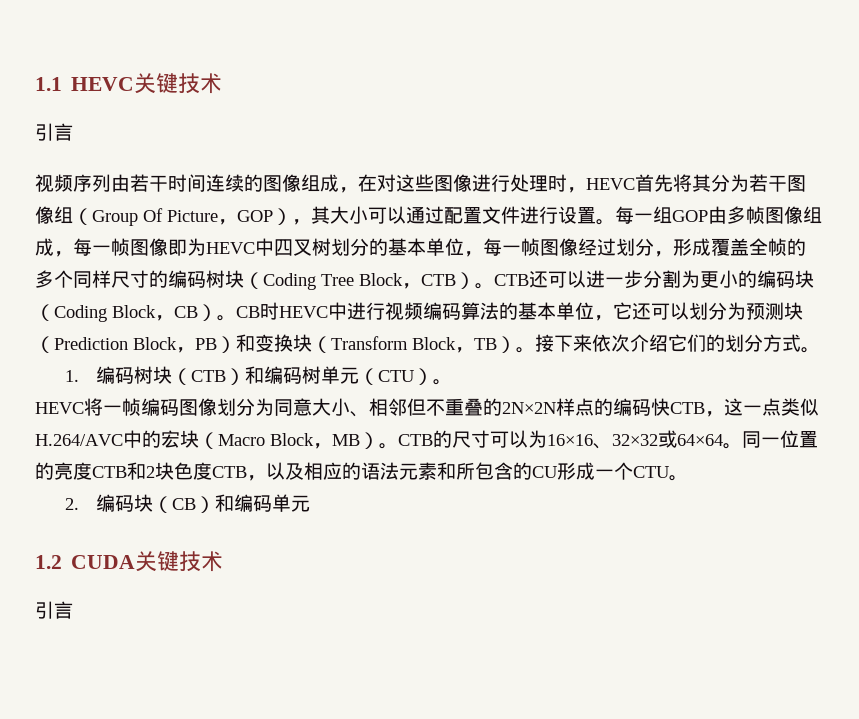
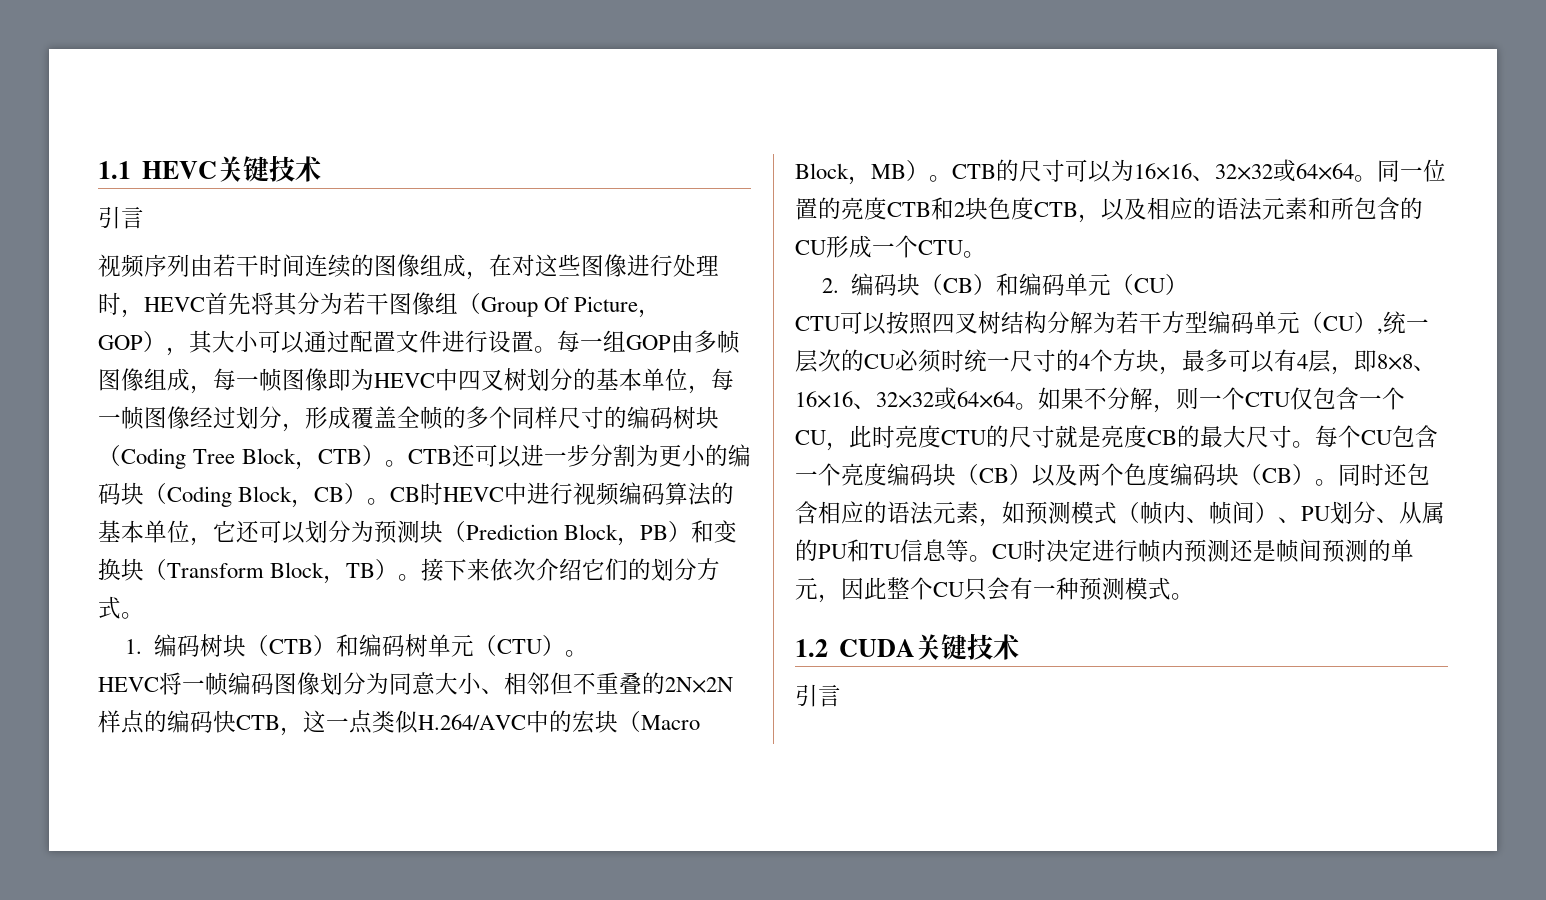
- 2.编码块（CB）和编码单元
+ 2.编码块（CB）和编码单元（CU）
+ CTU可以按照四叉树结构分解为若干方型编码单元（CU）,统一层次的CU必须时统一尺寸的4个方块，最多可以有4层，即8×8、16×16、32×32或64×64。如果不分解，则一个CTU仅包含一个CU，此时亮度CTU的尺寸就是亮度CB的最大尺寸。每个CU包含一个亮度编码块（CB）以及两个色度编码块（CB）。同时还包含相应的语法元素，如预测模式（帧内、帧间）、PU划分、从属的PU和TU信息等。CU时决定进行帧内预测还是帧间预测的单元，因此整个CU只会有一种预测模式。

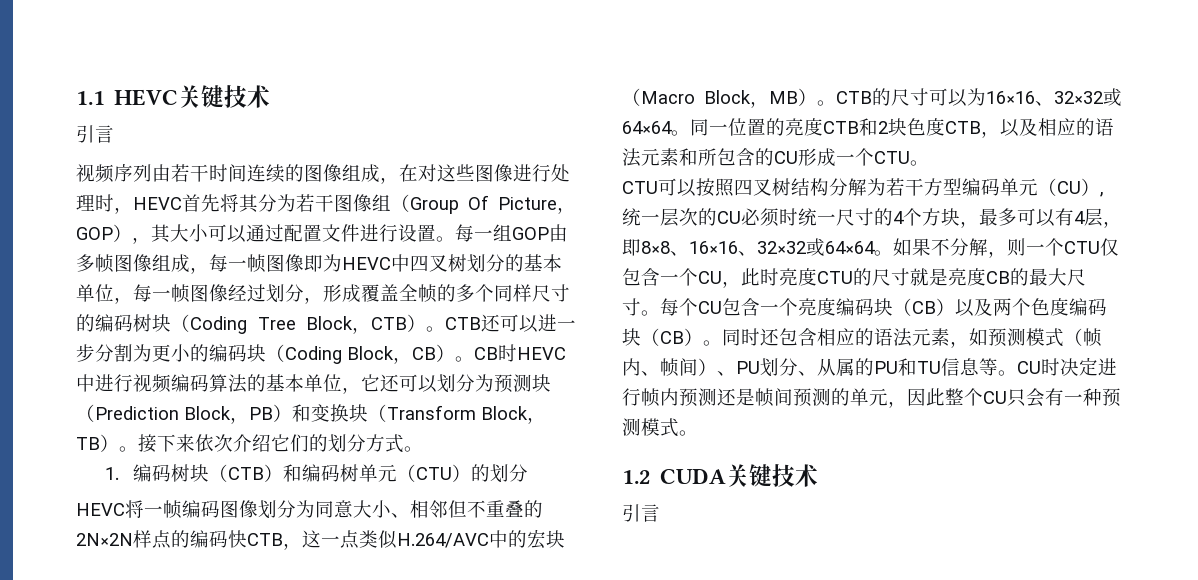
- 1.编码树块（CTB）和编码树单元（CTU）。
+ 1.编码树块（CTB）和编码树单元（CTU）的划分
- 2.编码块（CB）和编码单元（CU）

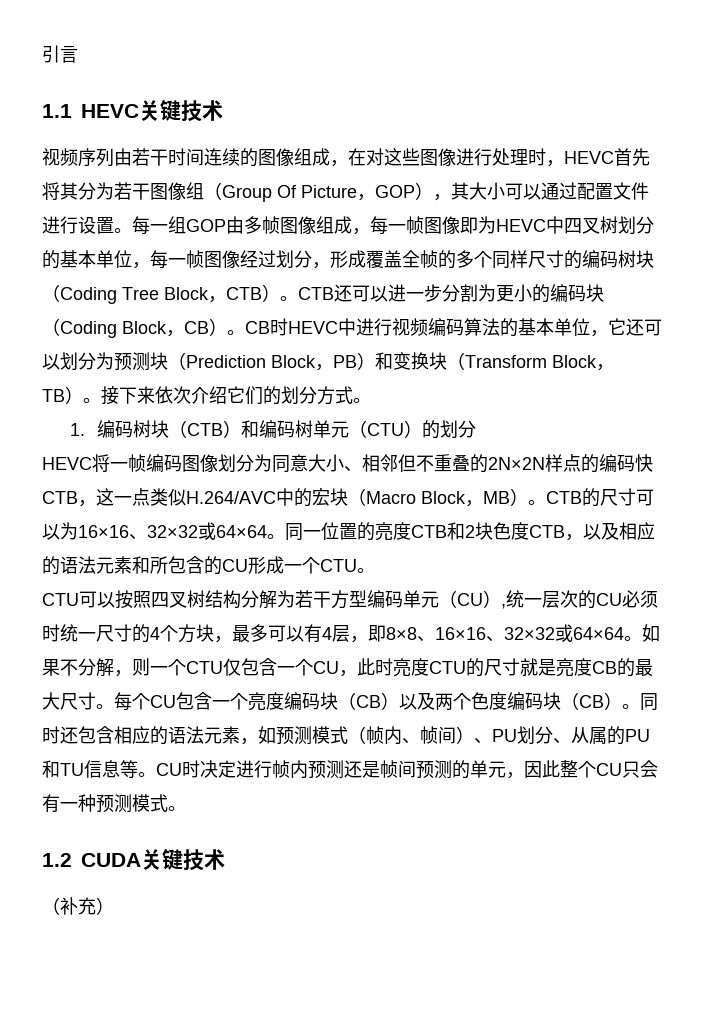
+ 引言
  1.1 HEVC关键技术
- 引言
  1.2 CUDA关键技术
- 引言
+ （补充）

